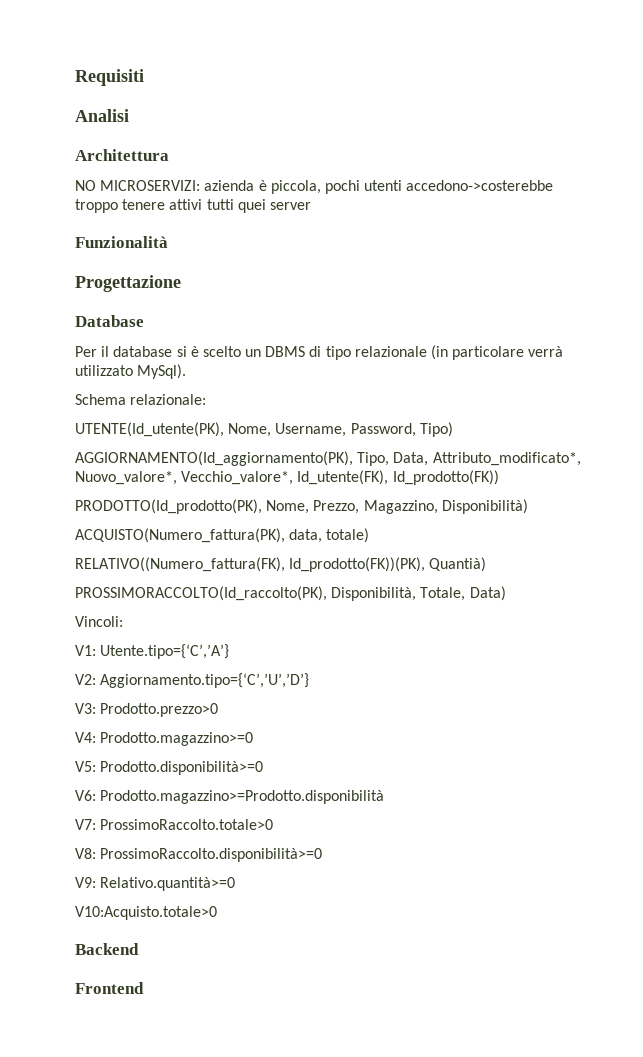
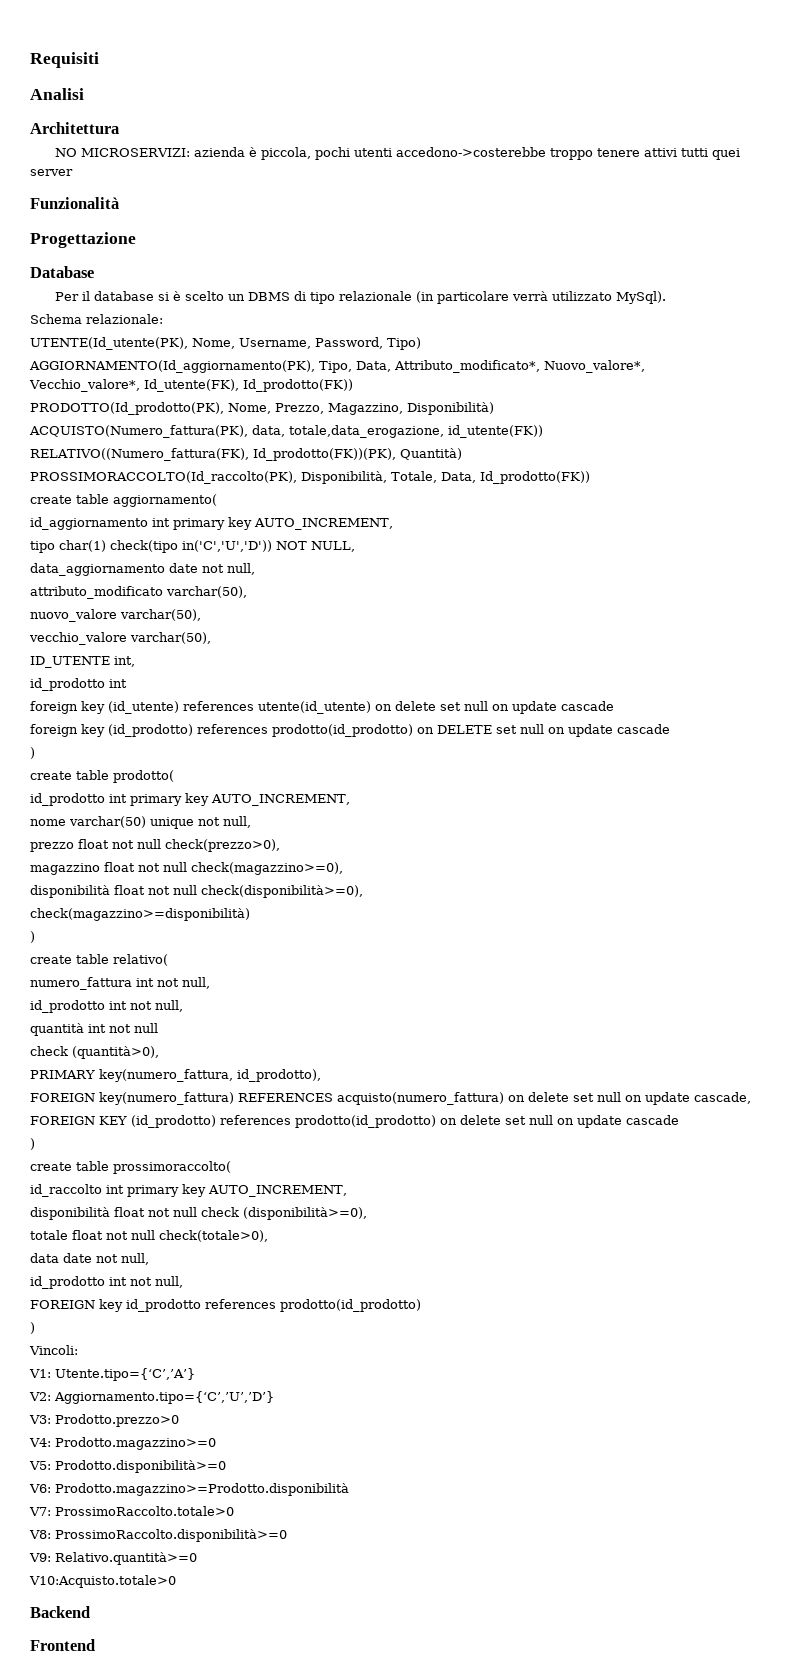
- ACQUISTO(Numero_fattura(PK), data, totale)
+ ACQUISTO(Numero_fattura(PK), data, totale,data_erogazione, id_utente(FK))
- RELATIVO((Numero_fattura(FK), Id_prodotto(FK))(PK), Quantià)
+ RELATIVO((Numero_fattura(FK), Id_prodotto(FK))(PK), Quantità)
- PROSSIMORACCOLTO(Id_raccolto(PK), Disponibilità, Totale, Data)
+ PROSSIMORACCOLTO(Id_raccolto(PK), Disponibilità, Totale, Data, Id_prodotto(FK))
+ create table aggiornamento(
+ id_aggiornamento int primary key AUTO_INCREMENT,
+ tipo char(1) check(tipo in('C','U','D')) NOT NULL,
+ data_aggiornamento date not null,
+ attributo_modificato varchar(50),
+ nuovo_valore varchar(50),
+ vecchio_valore varchar(50),
+ ID_UTENTE int,
+ id_prodotto int
+ foreign key (id_utente) references utente(id_utente) on delete set null on update cascade
+ foreign key (id_prodotto) references prodotto(id_prodotto) on DELETE set null on update cascade
+ )
+ create table prodotto(
+ id_prodotto int primary key AUTO_INCREMENT,
+ nome varchar(50) unique not null,
+ prezzo float not null check(prezzo>0),
+ magazzino float not null check(magazzino>=0),
+ disponibilità float not null check(disponibilità>=0),
+ check(magazzino>=disponibilità)
+ )
+ create table relativo(
+ numero_fattura int not null,
+ id_prodotto int not null,
+ quantità int not null
+ check (quantità>0),
+ PRIMARY key(numero_fattura, id_prodotto),
+ FOREIGN key(numero_fattura) REFERENCES acquisto(numero_fattura) on delete set null on update cascade,
+ FOREIGN KEY (id_prodotto) references prodotto(id_prodotto) on delete set null on update cascade
+ )
+ create table prossimoraccolto(
+ id_raccolto int primary key AUTO_INCREMENT,
+ disponibilità float not null check (disponibilità>=0),
+ totale float not null check(totale>0),
+ data date not null,
+ id_prodotto int not null,
+ FOREIGN key id_prodotto references prodotto(id_prodotto)
+ )

